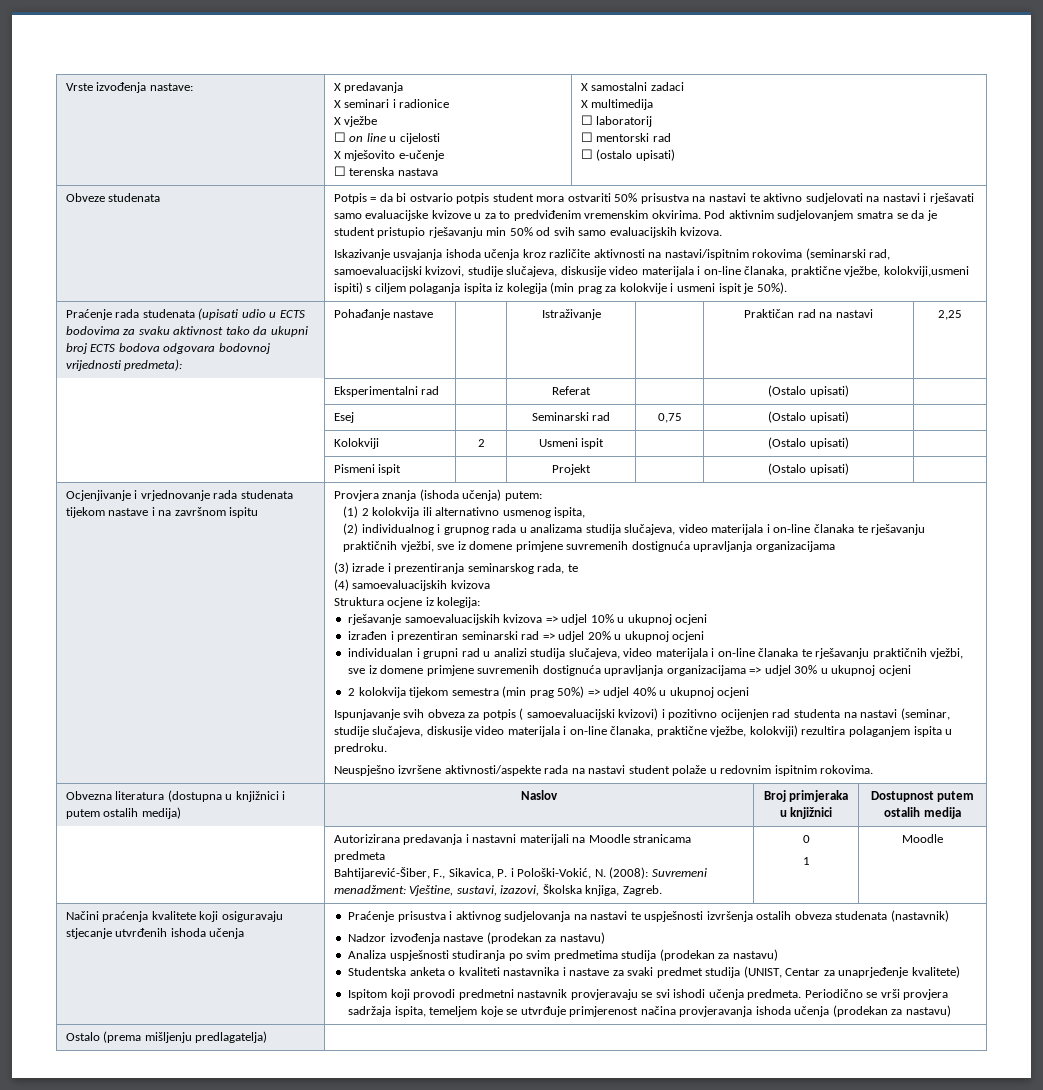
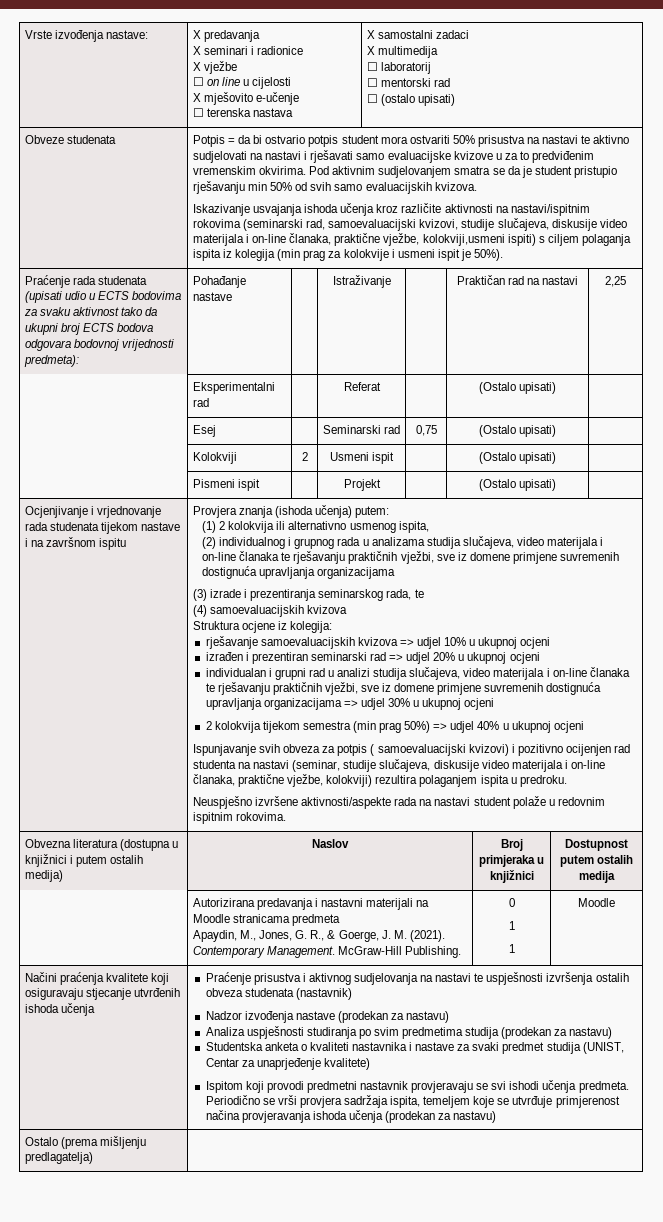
  | Autorizirana predavanja i nastavni materijali na Moodle stranicama predmeta
- Bahtijarević-Šiber, F., Sikavica, P. i Pološki-Vokić, N. (2008): Suvremeni menadžment: Vještine, sustavi, izazovi, Školska knjiga, Zagreb. | 0
+ Apaydin, M., Jones, G. R., & Goerge, J. M. (2021). Contemporary Management. McGraw-Hill Publishing. | 0
+ 1

